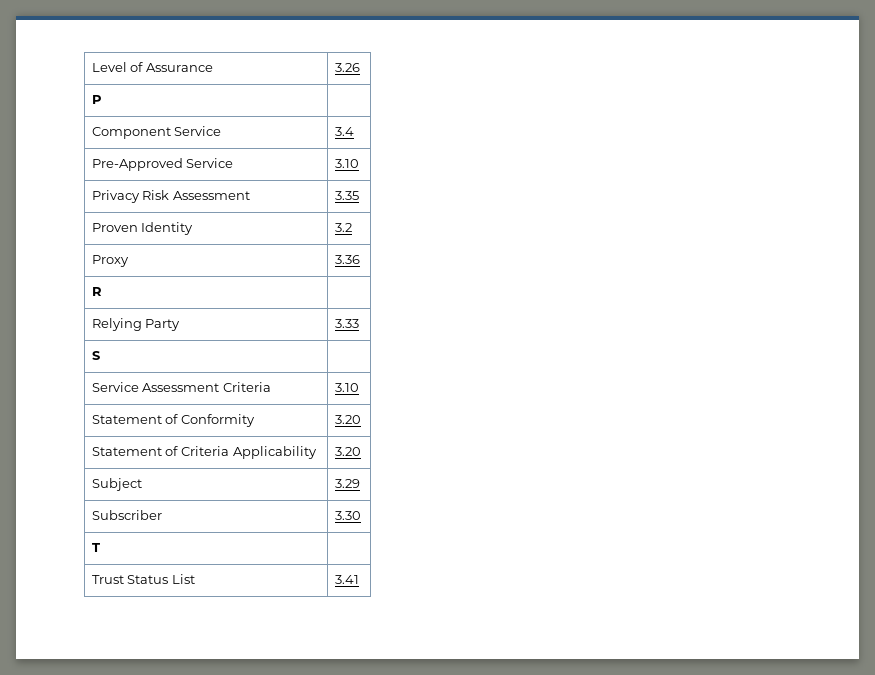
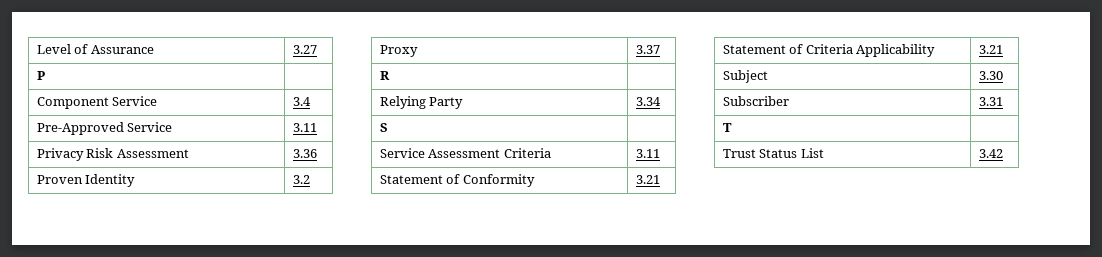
- Level of Assurance | 3.26
+ Level of Assurance | 3.27
- Pre-Approved Service | 3.10
+ Pre-Approved Service | 3.11
- Privacy Risk Assessment | 3.35
+ Privacy Risk Assessment | 3.36
- Proxy | 3.36
+ Proxy | 3.37
- Relying Party | 3.33
+ Relying Party | 3.34
- Service Assessment Criteria | 3.10
+ Service Assessment Criteria | 3.11
- Statement of Conformity | 3.20
+ Statement of Conformity | 3.21
- Statement of Criteria Applicability | 3.20
+ Statement of Criteria Applicability | 3.21
- Subject | 3.29
+ Subject | 3.30
- Subscriber | 3.30
+ Subscriber | 3.31
- Trust Status List | 3.41
+ Trust Status List | 3.42

